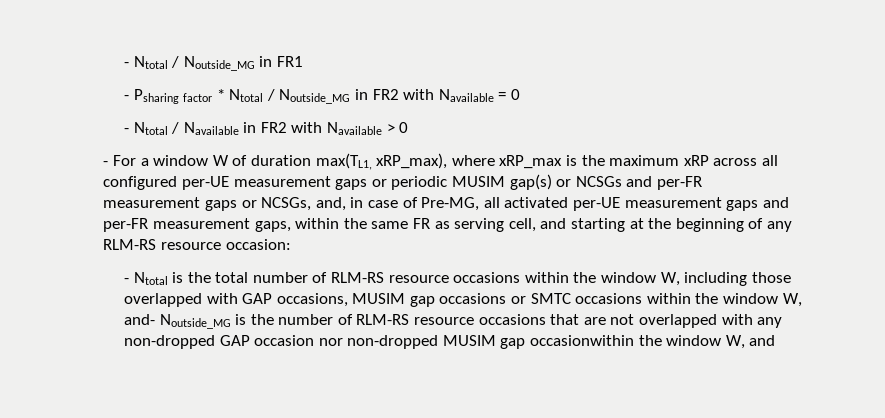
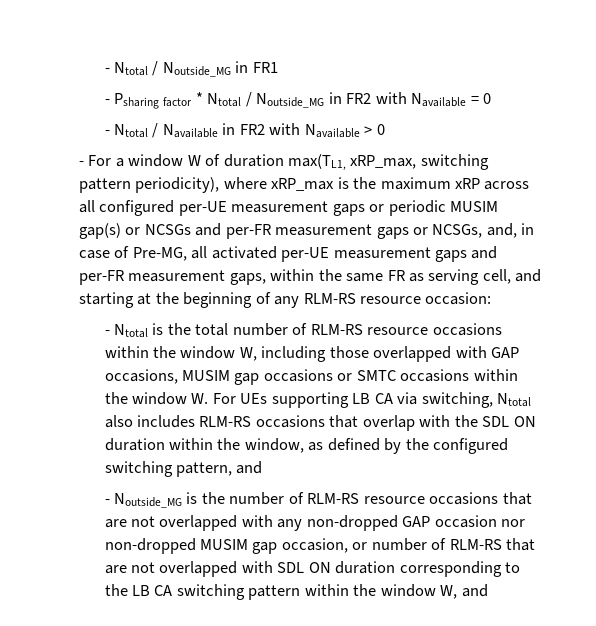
- - For a window W of duration max(TL1, xRP_max), where xRP_max is the maximum xRP across all configured per-UE measurement gaps or periodic MUSIM gap(s) or NCSGs and per-FR measurement gaps or NCSGs, and, in case of Pre-MG, all activated per-UE measurement gaps and per-FR measurement gaps, within the same FR as serving cell, and starting at the beginning of any RLM-RS resource occasion:
+ - For a window W of duration max(TL1, xRP_max, switching pattern periodicity), where xRP_max is the maximum xRP across all configured per-UE measurement gaps or periodic MUSIM gap(s) or NCSGs and per-FR measurement gaps or NCSGs, and, in case of Pre-MG, all activated per-UE measurement gaps and per-FR measurement gaps, within the same FR as serving cell, and starting at the beginning of any RLM-RS resource occasion:
- - Ntotal is the total number of RLM-RS resource occasions within the window W, including those overlapped with GAP occasions, MUSIM gap occasions or SMTC occasions within the window W, and- Noutside_MG is the number of RLM-RS resource occasions that are not overlapped with any non-dropped GAP occasion nor non-dropped MUSIM gap occasionwithin the window W, and
+ - Ntotal is the total number of RLM-RS resource occasions within the window W, including those overlapped with GAP occasions, MUSIM gap occasions or SMTC occasions within the window W. For UEs supporting LB CA via switching, Ntotal also includes RLM-RS occasions that overlap with the SDL ON duration within the window, as defined by the configured switching pattern, and
+ - Noutside_MG is the number of RLM-RS resource occasions that are not overlapped with any non-dropped GAP occasion nor non-dropped MUSIM gap occasion, or number of RLM-RS that are not overlapped with SDL ON duration corresponding to the LB CA switching pattern within the window W, and

